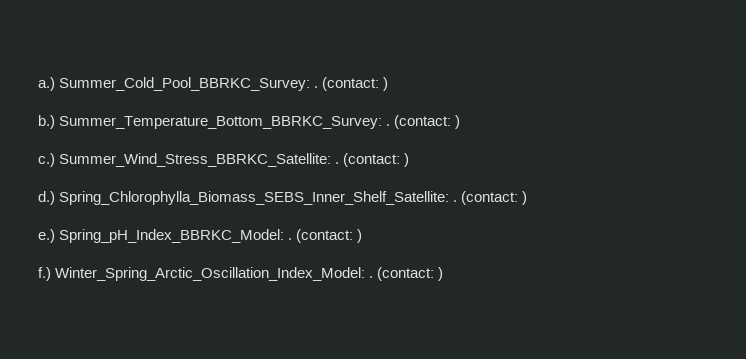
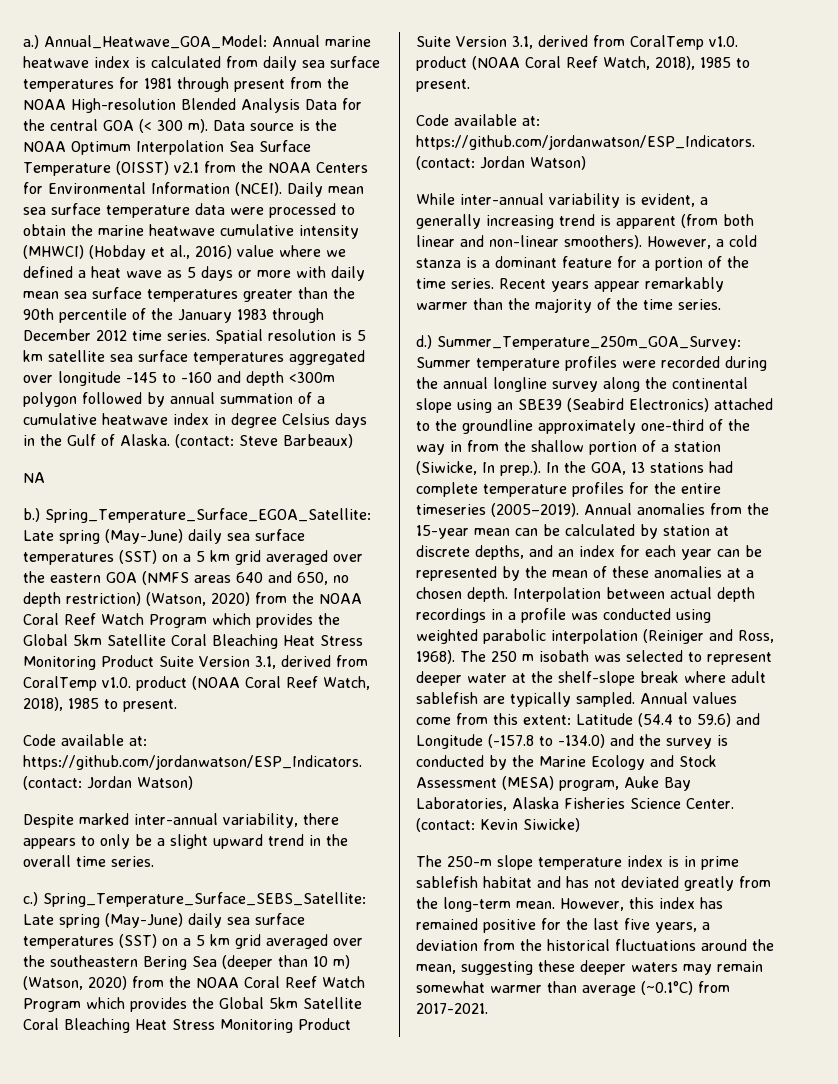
- Summer_Cold_Pool_BBRKC_Survey: . (contact: )
- b.) Summer_Temperature_Bottom_BBRKC_Survey: . (contact: )
- c.) Summer_Wind_Stress_BBRKC_Satellite: . (contact: )
- d.) Spring_Chlorophylla_Biomass_SEBS_Inner_Shelf_Satellite: . (contact: )
- e.) Spring_pH_Index_BBRKC_Model: . (contact: )
- f.) Winter_Spring_Arctic_Oscillation_Index_Model: . (contact: )
+ Annual_Heatwave_GOA_Model: Annual marine heatwave index is calculated from daily sea surface temperatures for 1981 through present from the NOAA High-resolution Blended Analysis Data for the central GOA (< 300 m). Data source is the NOAA Optimum Interpolation Sea Surface Temperature (OISST) v2.1 from the NOAA Centers for Environmental Information (NCEI). Daily mean sea surface temperature data were processed to obtain the marine heatwave cumulative intensity (MHWCI) (Hobday et al., 2016) value where we defined a heat wave as 5 days or more with daily mean sea surface temperatures greater than the 90th percentile of the January 1983 through December 2012 time series. Spatial resolution is 5 km satellite sea surface temperatures aggregated over longitude -145 to -160 and depth <300m polygon followed by annual summation of a cumulative heatwave index in degree Celsius days in the Gulf of Alaska. (contact: Steve Barbeaux)
+ NA
+ b.) Spring_Temperature_Surface_EGOA_Satellite: Late spring (May-June) daily sea surface temperatures (SST) on a 5 km grid averaged over the eastern GOA (NMFS areas 640 and 650, no depth restriction) (Watson, 2020) from the NOAA Coral Reef Watch Program which provides the Global 5km Satellite Coral Bleaching Heat Stress Monitoring Product Suite Version 3.1, derived from CoralTemp v1.0. product (NOAA Coral Reef Watch, 2018), 1985 to present.
+ Code available at: https://github.com/jordanwatson/ESP_Indicators. (contact: Jordan Watson)
+ Despite marked inter-annual variability, there appears to only be a slight upward trend in the overall time series.
+ c.) Spring_Temperature_Surface_SEBS_Satellite: Late spring (May-June) daily sea surface temperatures (SST) on a 5 km grid averaged over the southeastern Bering Sea (deeper than 10 m) (Watson, 2020) from the NOAA Coral Reef Watch Program which provides the Global 5km Satellite Coral Bleaching Heat Stress Monitoring Product Suite Version 3.1, derived from CoralTemp v1.0. product (NOAA Coral Reef Watch, 2018), 1985 to present.
+ Code available at: https://github.com/jordanwatson/ESP_Indicators. (contact: Jordan Watson)
+ While inter-annual variability is evident, a generally increasing trend is apparent (from both linear and non-linear smoothers). However, a cold stanza is a dominant feature for a portion of the time series. Recent years appear remarkably warmer than the majority of the time series.
+ d.) Summer_Temperature_250m_GOA_Survey: Summer temperature profiles were recorded during the annual longline survey along the continental slope using an SBE39 (Seabird Electronics) attached to the groundline approximately one-third of the way in from the shallow portion of a station (Siwicke, In prep.). In the GOA, 13 stations had complete temperature profiles for the entire timeseries (2005–2019). Annual anomalies from the 15-year mean can be calculated by station at discrete depths, and an index for each year can be represented by the mean of these anomalies at a chosen depth. Interpolation between actual depth recordings in a profile was conducted using weighted parabolic interpolation (Reiniger and Ross, 1968). The 250 m isobath was selected to represent deeper water at the shelf-slope break where adult sablefish are typically sampled. Annual values come from this extent: Latitude (54.4 to 59.6) and Longitude (-157.8 to -134.0) and the survey is conducted by the Marine Ecology and Stock Assessment (MESA) program, Auke Bay Laboratories, Alaska Fisheries Science Center. (contact: Kevin Siwicke)
+ The 250-m slope temperature index is in prime sablefish habitat and has not deviated greatly from the long-term mean. However, this index has remained positive for the last five years, a deviation from the historical fluctuations around the mean, suggesting these deeper waters may remain somewhat warmer than average (~0.1°C) from 2017-2021.

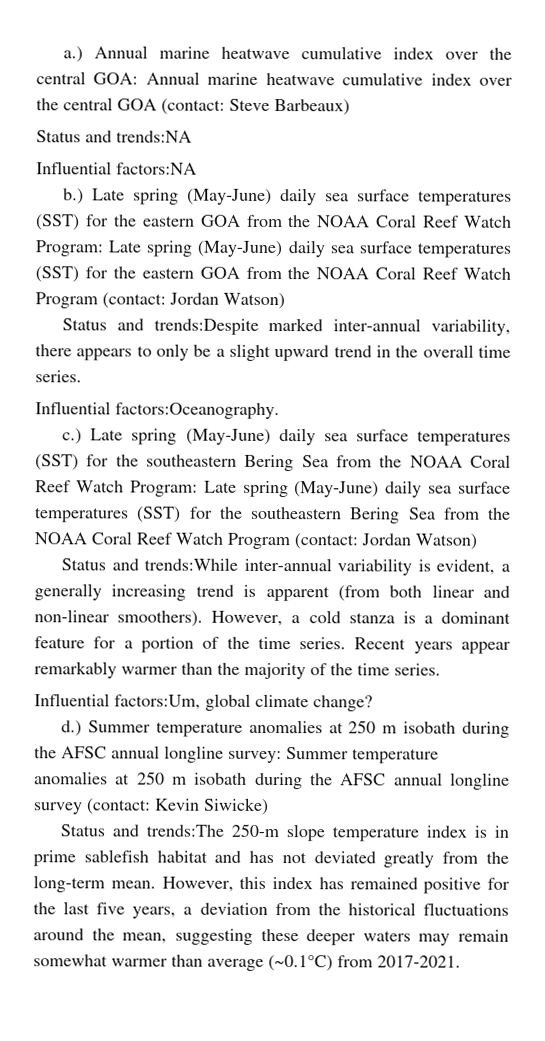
- Annual_Heatwave_GOA_Model: Annual marine heatwave index is calculated from daily sea surface temperatures for 1981 through present from the NOAA High-resolution Blended Analysis Data for the central GOA (< 300 m). Data source is the NOAA Optimum Interpolation Sea Surface Temperature (OISST) v2.1 from the NOAA Centers for Environmental Information (NCEI). Daily mean sea surface temperature data were processed to obtain the marine heatwave cumulative intensity (MHWCI) (Hobday et al., 2016) value where we defined a heat wave as 5 days or more with daily mean sea surface temperatures greater than the 90th percentile of the January 1983 through December 2012 time series. Spatial resolution is 5 km satellite sea surface temperatures aggregated over longitude -145 to -160 and depth <300m polygon followed by annual summation of a cumulative heatwave index in degree Celsius days in the Gulf of Alaska. (contact: Steve Barbeaux)
- NA
+ Annual marine heatwave cumulative index over the central GOA: Annual marine heatwave cumulative index over the central GOA (contact: Steve Barbeaux)
+ Status and trends:NA
+ Influential factors:NA
- Spring_Temperature_Surface_EGOA_Satellite: Late spring (May-June) daily sea surface temperatures (SST) on a 5 km grid averaged over the eastern GOA (NMFS areas 640 and 650, no depth restriction) (Watson, 2020) from the NOAA Coral Reef Watch Program which provides the Global 5km Satellite Coral Bleaching Heat Stress Monitoring Product Suite Version 3.1, derived from CoralTemp v1.0. product (NOAA Coral Reef Watch, 2018), 1985 to present.
- Code available at: https://github.com/jordanwatson/ESP_Indicators. (contact: Jordan Watson)
- Despite marked inter-annual variability, there appears to only be a slight upward trend in the overall time series.
+ Late spring (May-June) daily sea surface temperatures (SST) for the eastern GOA from the NOAA Coral Reef Watch Program: Late spring (May-June) daily sea surface temperatures (SST) for the eastern GOA from the NOAA Coral Reef Watch Program (contact: Jordan Watson)
+ Status and trends:Despite marked inter-annual variability, there appears to only be a slight upward trend in the overall time series.
+ Influential factors:Oceanography.
- Spring_Temperature_Surface_SEBS_Satellite: Late spring (May-June) daily sea surface temperatures (SST) on a 5 km grid averaged over the southeastern Bering Sea (deeper than 10 m) (Watson, 2020) from the NOAA Coral Reef Watch Program which provides the Global 5km Satellite Coral Bleaching Heat Stress Monitoring Product Suite Version 3.1, derived from CoralTemp v1.0. product (NOAA Coral Reef Watch, 2018), 1985 to present.
- Code available at: https://github.com/jordanwatson/ESP_Indicators. (contact: Jordan Watson)
- While inter-annual variability is evident, a generally increasing trend is apparent (from both linear and non-linear smoothers).
+ Late spring (May-June) daily sea surface temperatures (SST) for the southeastern Bering Sea from the NOAA Coral Reef Watch Program: Late spring (May-June) daily sea surface temperatures (SST) for the southeastern Bering Sea from the NOAA Coral Reef Watch Program (contact: Jordan Watson)
+ Status and trends:While inter-annual variability is evident, a generally increasing trend is apparent (from both linear and non-linear smoothers).
+ Influential factors:Um, global climate change?
- Summer_Temperature_250m_GOA_Survey: Summer temperature profiles were recorded during the annual longline survey along the continental slope using an SBE39 (Seabird Electronics) attached to the groundline approximately one-third of the way in from the shallow portion of a station (Siwicke, In prep.). In the GOA, 13 stations had complete temperature profiles for the entire timeseries (2005–2019). Annual anomalies from the 15-year mean can be calculated by station at discrete depths, and an index for each year can be represented by the mean of these anomalies at a chosen depth. Interpolation between actual depth recordings in a profile was conducted using weighted parabolic interpolation (Reiniger and Ross, 1968). The 250 m isobath was selected to represent deeper water at the shelf-slope break where adult sablefish are typically sampled. Annual values come from this extent: Latitude (54.4 to 59.6) and Longitude (-157.8 to -134.0) and the survey is conducted by the Marine Ecology and Stock Assessment (MESA) program, Auke Bay Laboratories, Alaska Fisheries Science Center. (contact: Kevin Siwicke)
+ Summer temperature anomalies at 250 m isobath during the AFSC annual longline survey: Summer temperature anomalies at 250 m isobath during the AFSC annual longline survey (contact: Kevin Siwicke)
- The 250-m slope temperature index is in prime sablefish habitat and has not deviated greatly from the long-term mean.
+ Status and trends:The 250-m slope temperature index is in prime sablefish habitat and has not deviated greatly from the long-term mean.

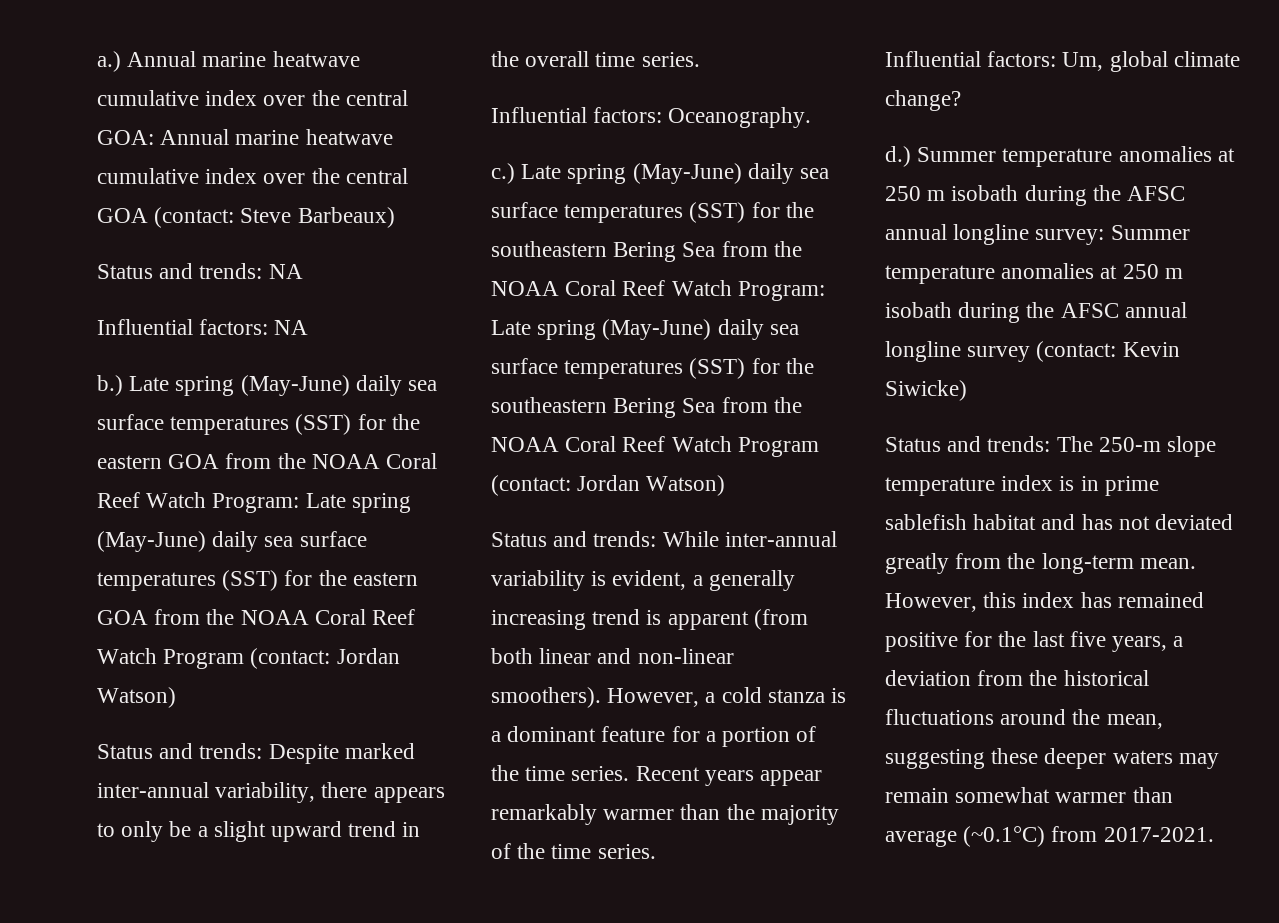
- Status and trends:NA
- Influential factors:NA
+ Status and trends: NA
+ Influential factors: NA
- Status and trends:Despite marked inter-annual variability, there appears to only be a slight upward trend in the overall time series.
+ Status and trends: Despite marked inter-annual variability, there appears to only be a slight upward trend in the overall time series.
- Influential factors:Oceanography.
+ Influential factors: Oceanography.
- Status and trends:While inter-annual variability is evident, a generally increasing trend is apparent (from both linear and non-linear smoothers).
+ Status and trends: While inter-annual variability is evident, a generally increasing trend is apparent (from both linear and non-linear smoothers).
- Influential factors:Um, global climate change?
+ Influential factors: Um, global climate change?
- Status and trends:The 250-m slope temperature index is in prime sablefish habitat and has not deviated greatly from the long-term mean.
+ Status and trends: The 250-m slope temperature index is in prime sablefish habitat and has not deviated greatly from the long-term mean.

